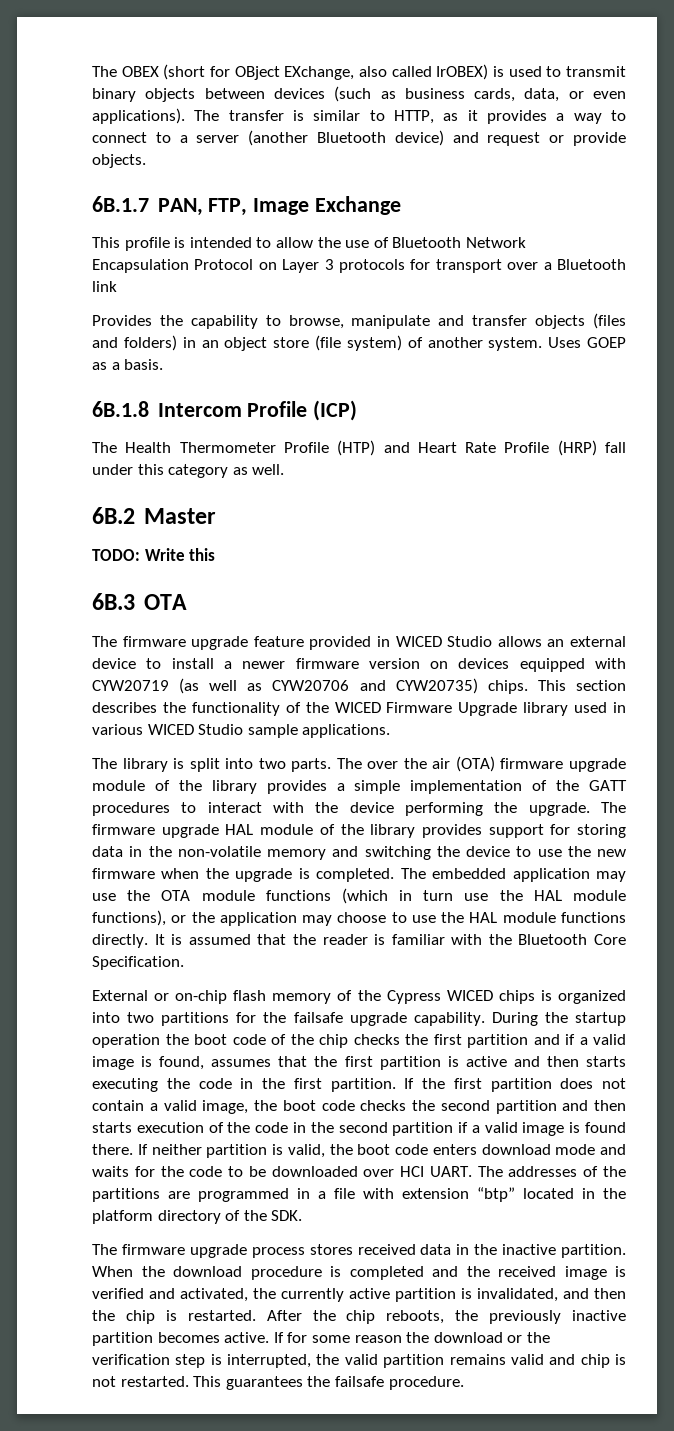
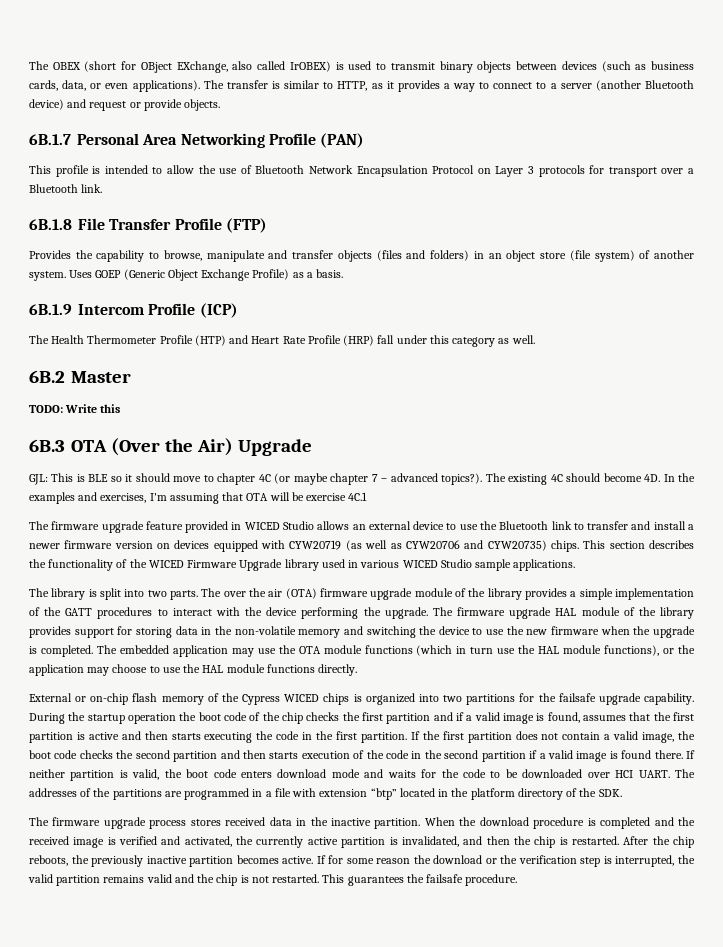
- 6B.1.7 PAN, FTP, Image Exchange
+ 6B.1.7 Personal Area Networking Profile (PAN)
- This profile is intended to allow the use of Bluetooth Network Encapsulation Protocol on Layer 3 protocols for transport over a Bluetooth link
+ This profile is intended to allow the use of Bluetooth Network Encapsulation Protocol on Layer 3 protocols for transport over a Bluetooth link.
+ 6B.1.8 File Transfer Profile (FTP)
- Uses GOEP as a basis.
+ Uses GOEP (Generic Object Exchange Profile) as a basis.
- 6B.1.8 Intercom Profile (ICP)
+ 6B.1.9 Intercom Profile (ICP)
- 6B.3 OTA
+ 6B.3 OTA (Over the Air) Upgrade
+ GJL: This is BLE so it should move to chapter 4C (or maybe chapter 7 – advanced topics?). The existing 4C should become 4D. In the examples and exercises, I'm assuming that OTA will be exercise 4C.1
- The firmware upgrade feature provided in WICED Studio allows an external device to install a newer firmware version on devices equipped with CYW20719 (as well as CYW20706 and CYW20735) chips.
+ The firmware upgrade feature provided in WICED Studio allows an external device to use the Bluetooth link to transfer and install a newer firmware version on devices equipped with CYW20719 (as well as CYW20706 and CYW20735) chips.
- It is assumed that the reader is familiar with the Bluetooth Core Specification.
- If for some reason the download or the verification step is interrupted, the valid partition remains valid and chip is not restarted.
+ If for some reason the download or the verification step is interrupted, the valid partition remains valid and the chip is not restarted.

